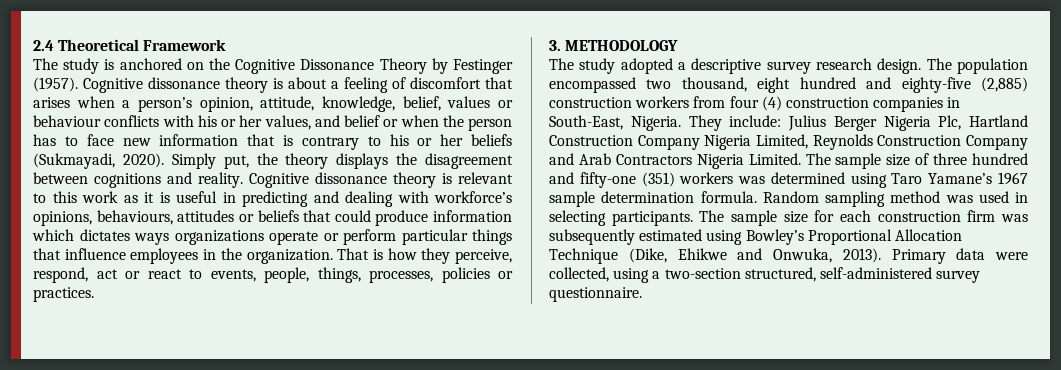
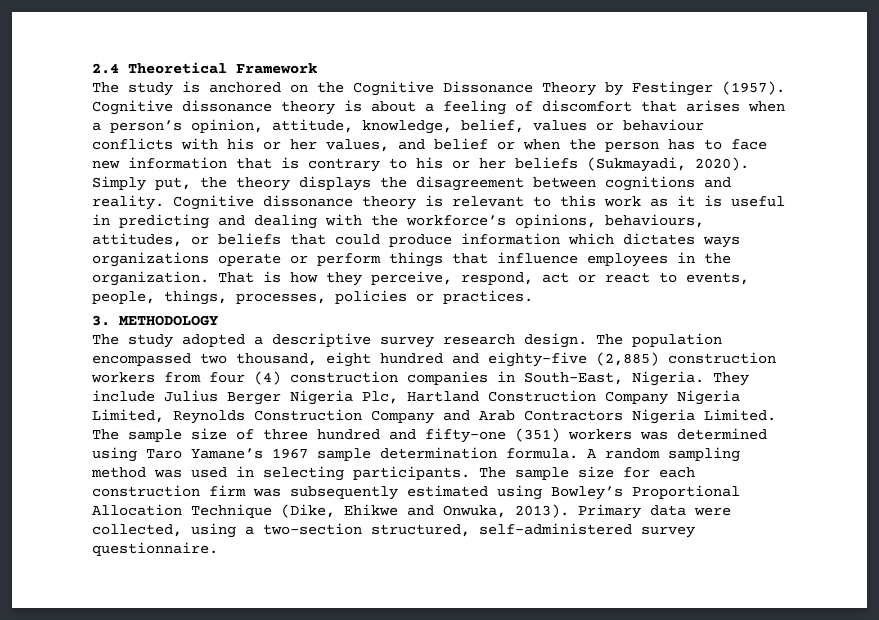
- Cognitive dissonance theory is relevant to this work as it is useful in predicting and dealing with workforce’s opinions, behaviours, attitudes or beliefs that could produce information which dictates ways organizations operate or perform particular things that influence employees in the organization.
+ Cognitive dissonance theory is relevant to this work as it is useful in predicting and dealing with the workforce’s opinions, behaviours, attitudes, or beliefs that could produce information which dictates ways organizations operate or perform things that influence employees in the organization.
- They include: Julius Berger Nigeria Plc, Hartland Construction Company Nigeria Limited, Reynolds Construction Company and Arab Contractors Nigeria Limited.
+ They include Julius Berger Nigeria Plc, Hartland Construction Company Nigeria Limited, Reynolds Construction Company and Arab Contractors Nigeria Limited.
- Random sampling method was used in selecting participants.
+ A random sampling method was used in selecting participants.

